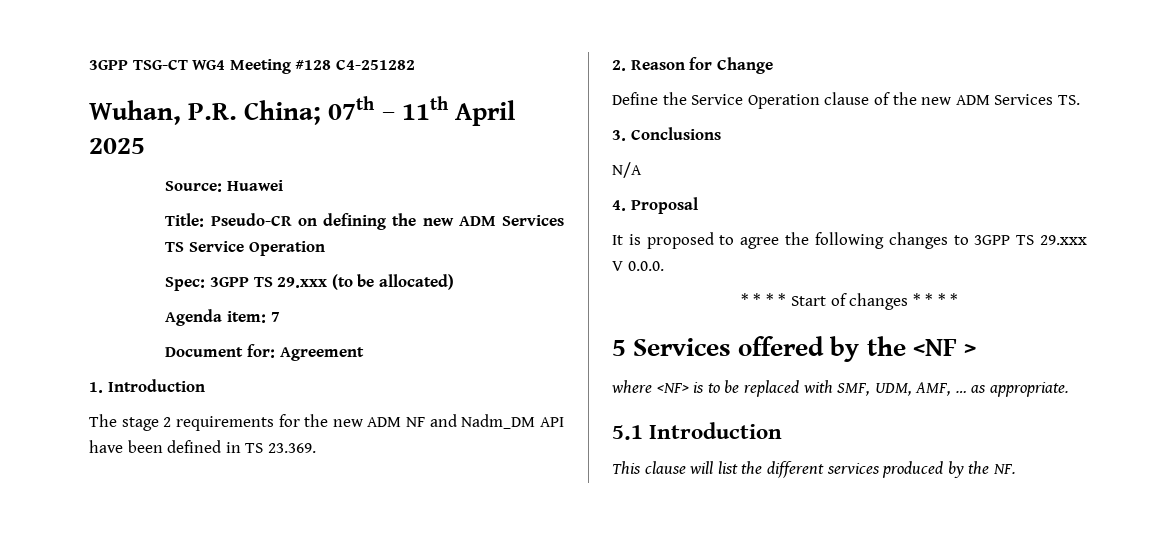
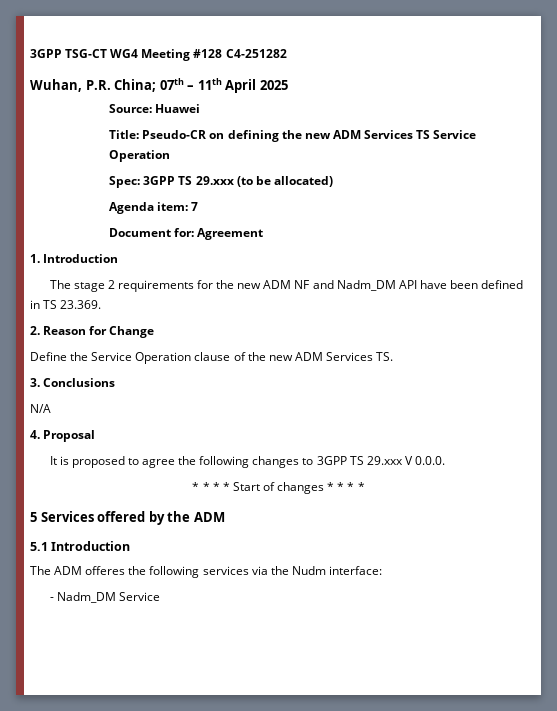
- 5 Services offered by the <NF >
- where <NF> is to be replaced with SMF, UDM, AMF, … as appropriate.
+ 5 Services offered by the ADM
  5.1 Introduction
- This clause will list the different services produced by the NF.
+ The ADM offeres the following services via the Nudm interface:
+ - Nadm_DM Service

